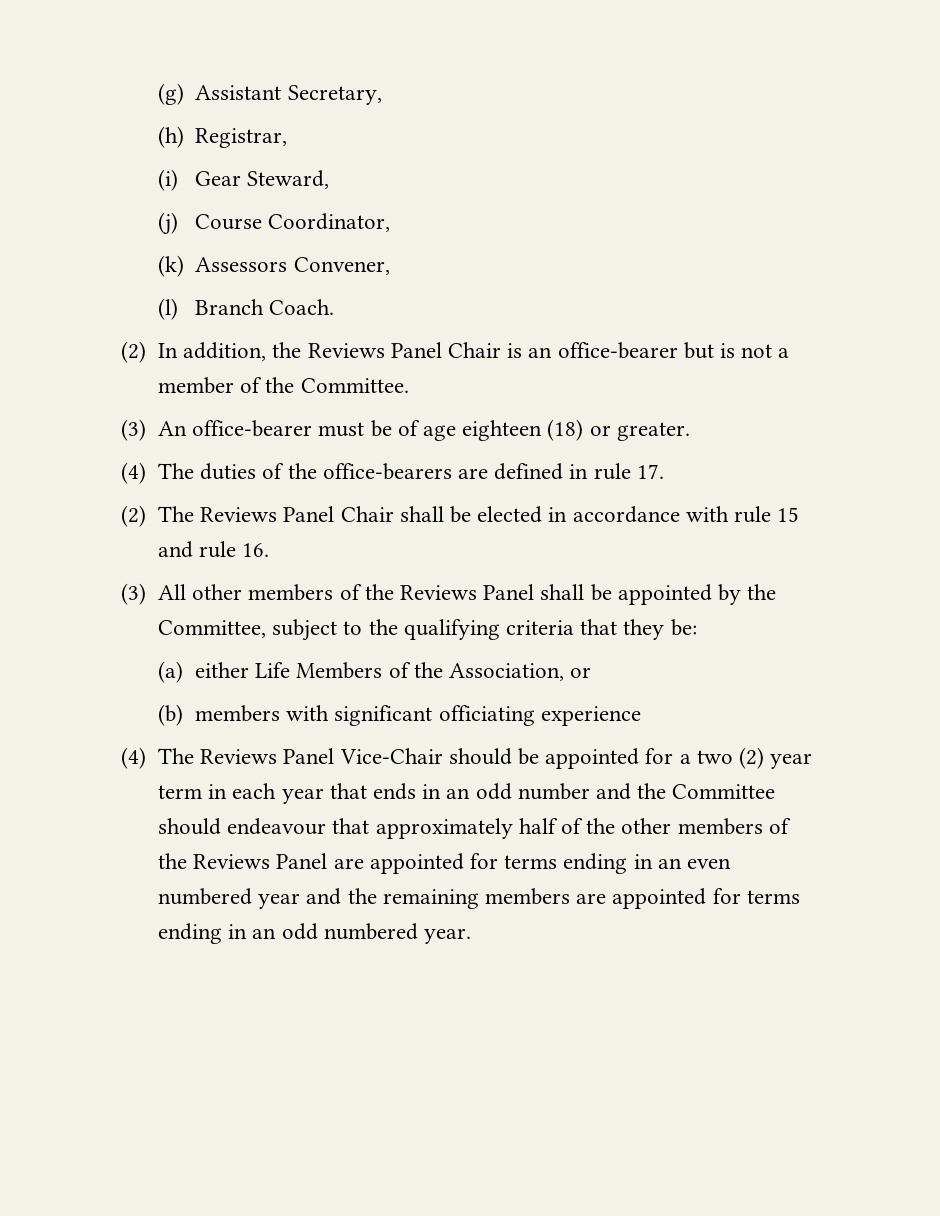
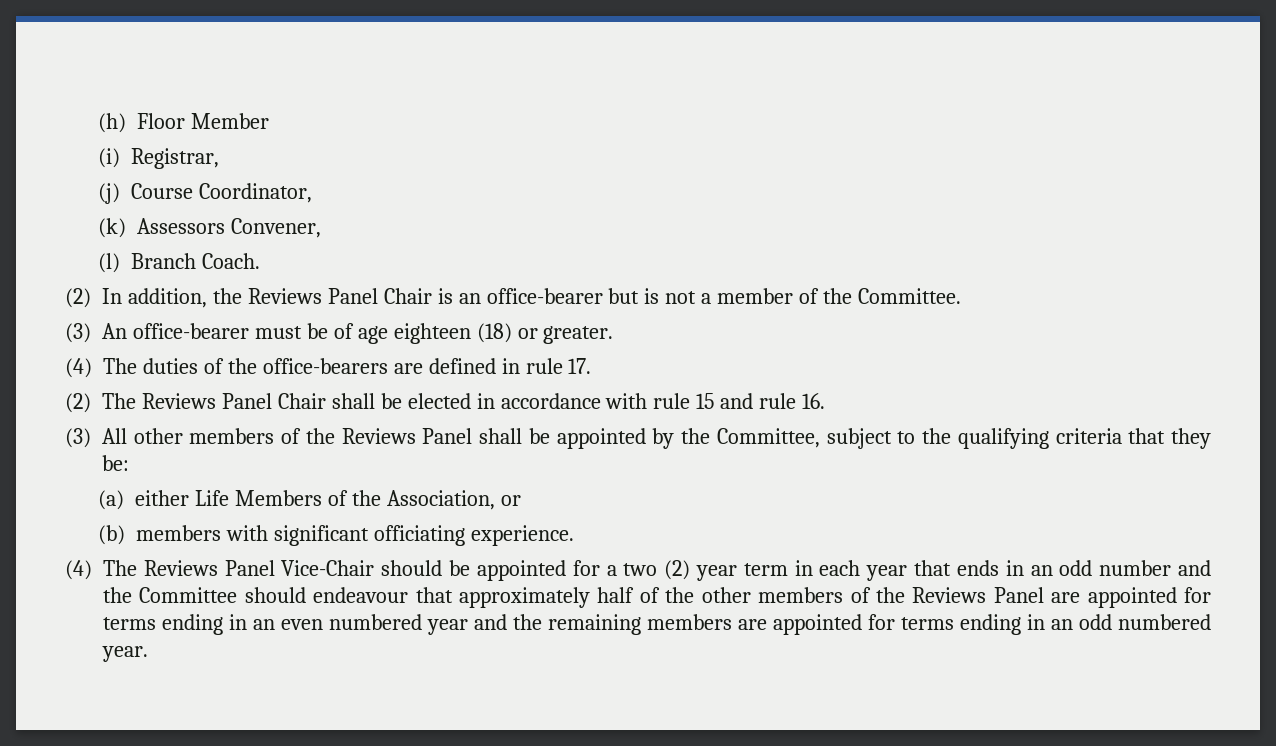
- (g) Assistant Secretary,
- (h) Registrar,
- (i) Gear Steward,
+ (h) Floor Member
+ (i) Registrar,
- (b) members with significant officiating experience
+ (b) members with significant officiating experience.

